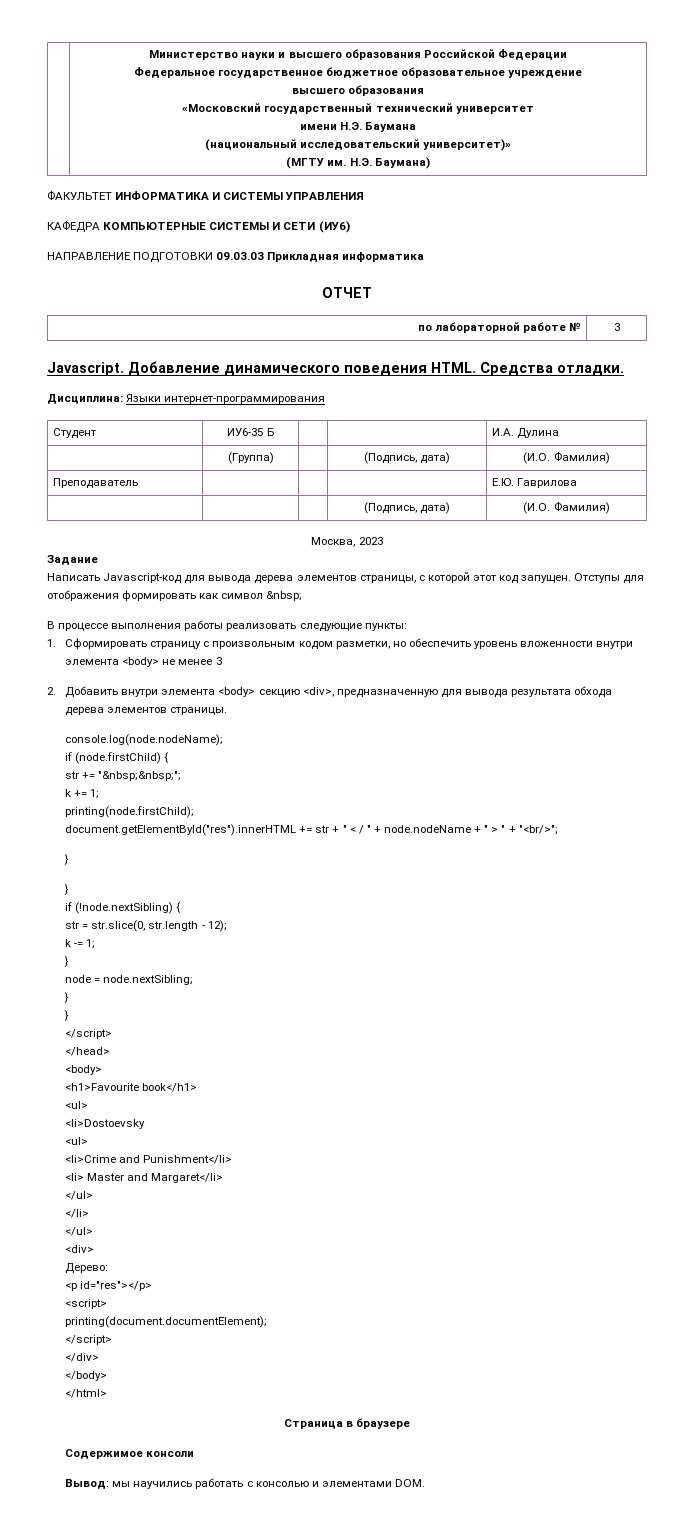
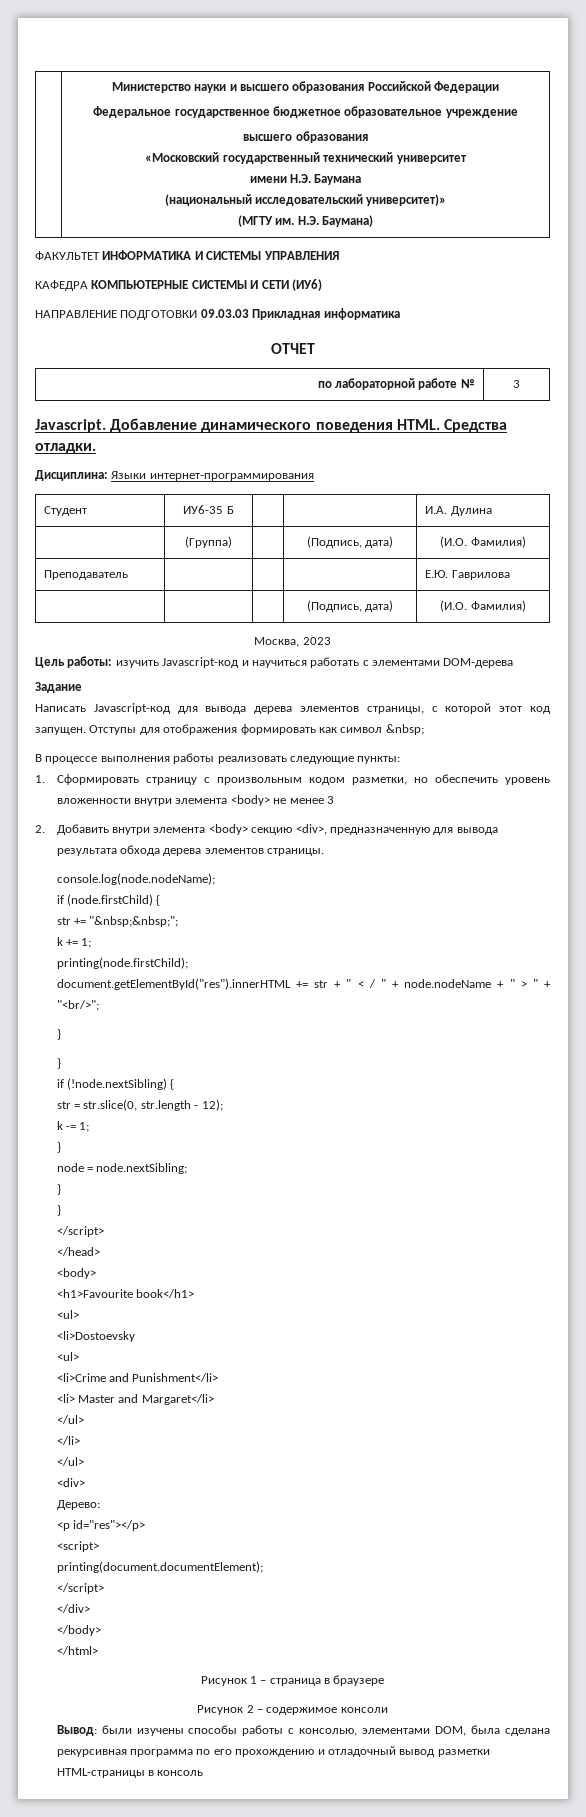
+ Цель работы: изучить Javascript-код и научиться работать с элементами DOM-дерева
- Страница в браузере
- Содержимое консоли
- Вывод: мы научились работать с консолью и элементами DOM.
+ Рисунок 1 – страница в браузере
+ Рисунок 2 – содержимое консоли
+ Вывод: были изучены способы работы с консолью, элементами DOM, была сделана рекурсивная программа по его прохождению и отладочный вывод разметки HTML-страницы в консоль

